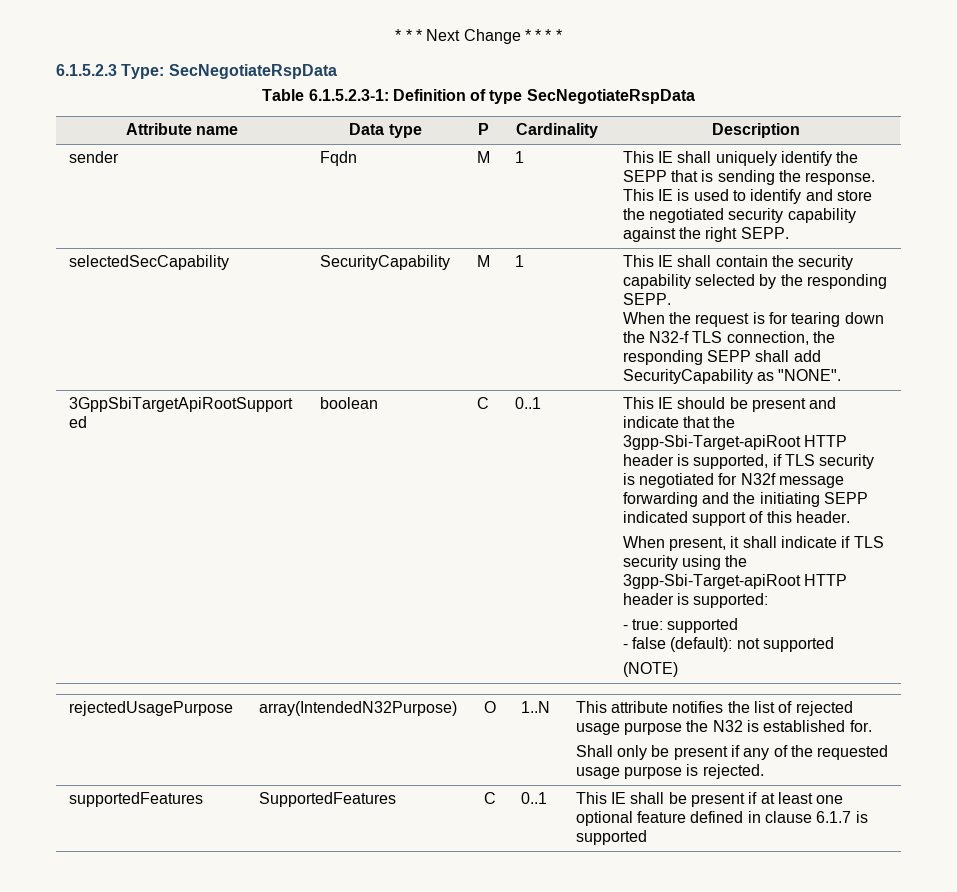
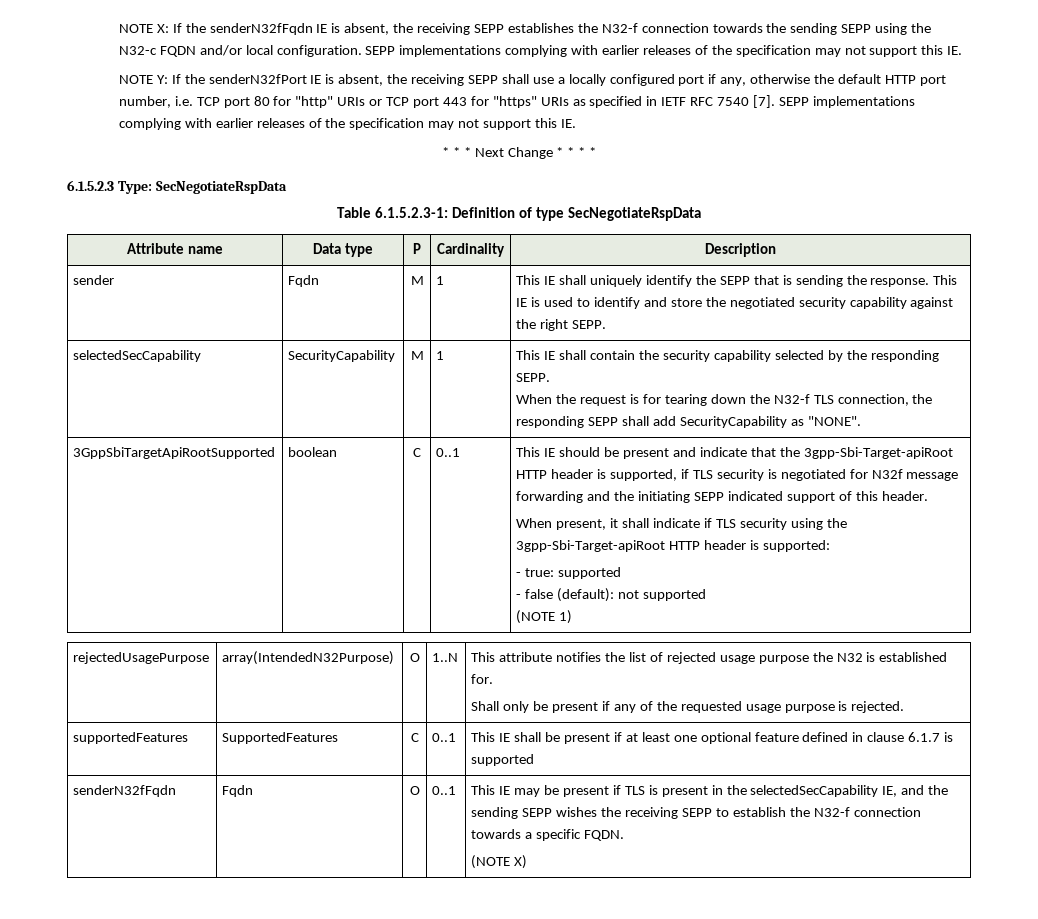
+ NOTE X: If the senderN32fFqdn IE is absent, the receiving SEPP establishes the N32-f connection towards the sending SEPP using the N32-c FQDN and/or local configuration. SEPP implementations complying with earlier releases of the specification may not support this IE.
+ NOTE Y: If the senderN32fPort IE is absent, the receiving SEPP shall use a locally configured port if any, otherwise the default HTTP port number, i.e. TCP port 80 for "http" URIs or TCP port 443 for "https" URIs as specified in IETF RFC 7540 [7]. SEPP implementations complying with earlier releases of the specification may not support this IE.
- (NOTE)
+ (NOTE 1)
+ senderN32fFqdn | Fqdn | O | 0..1 | This IE may be present if TLS is present in the selectedSecCapability IE, and the sending SEPP wishes the receiving SEPP to establish the N32-f connection towards a specific FQDN.
+ (NOTE X)

